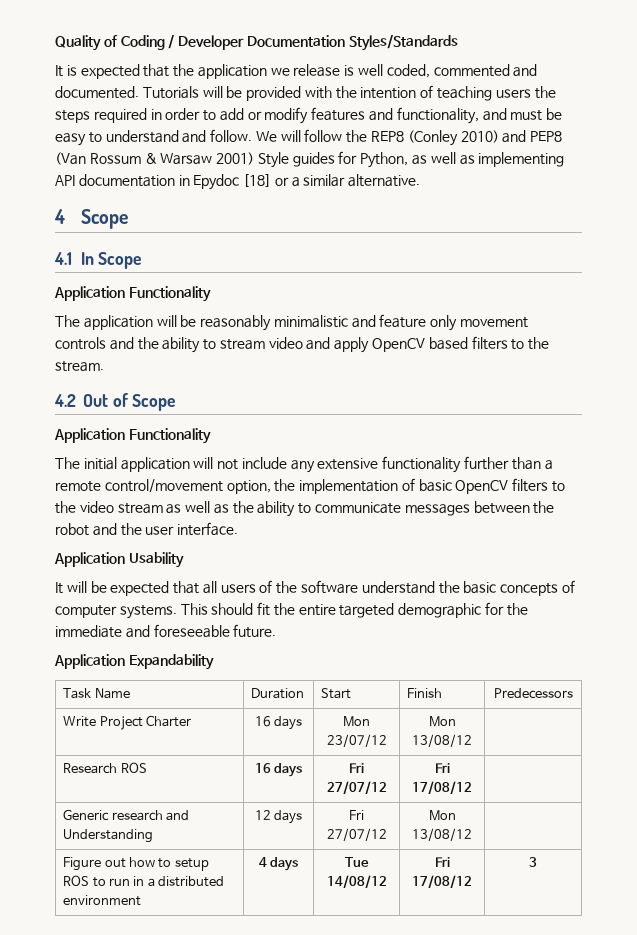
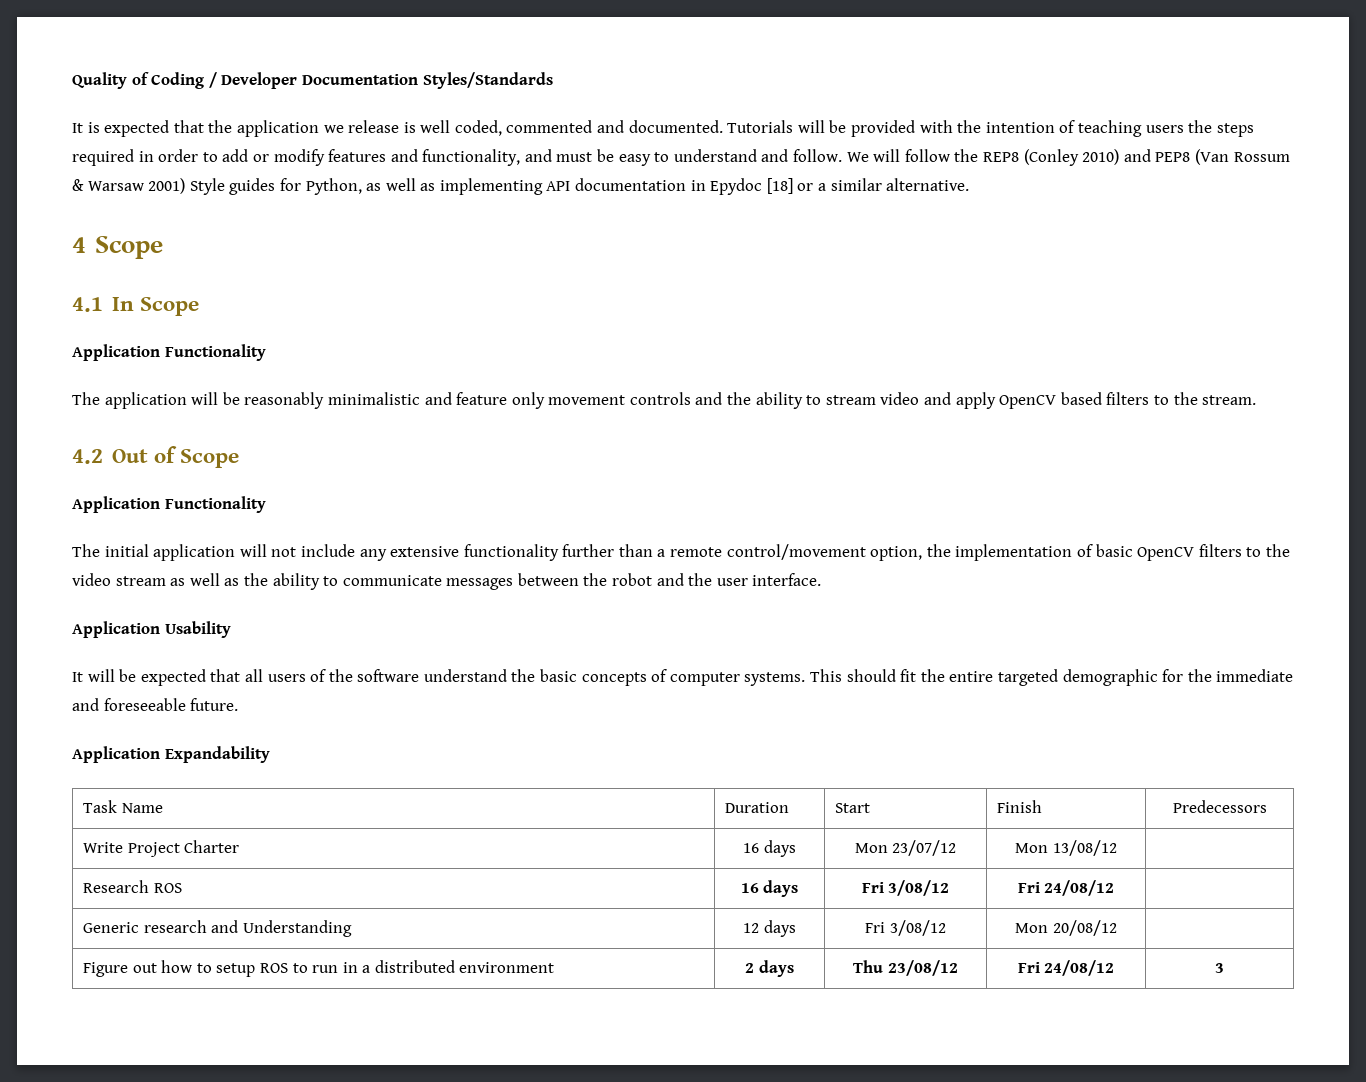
- Research ROS | 16 days | Fri 27/07/12 | Fri 17/08/12 |
+ Research ROS | 16 days | Fri 3/08/12 | Fri 24/08/12 |
- Generic research and Understanding | 12 days | Fri 27/07/12 | Mon 13/08/12 |
+ Generic research and Understanding | 12 days | Fri 3/08/12 | Mon 20/08/12 |
- Figure out how to setup ROS to run in a distributed environment | 4 days | Tue 14/08/12 | Fri 17/08/12 | 3
+ Figure out how to setup ROS to run in a distributed environment | 2 days | Thu 23/08/12 | Fri 24/08/12 | 3

